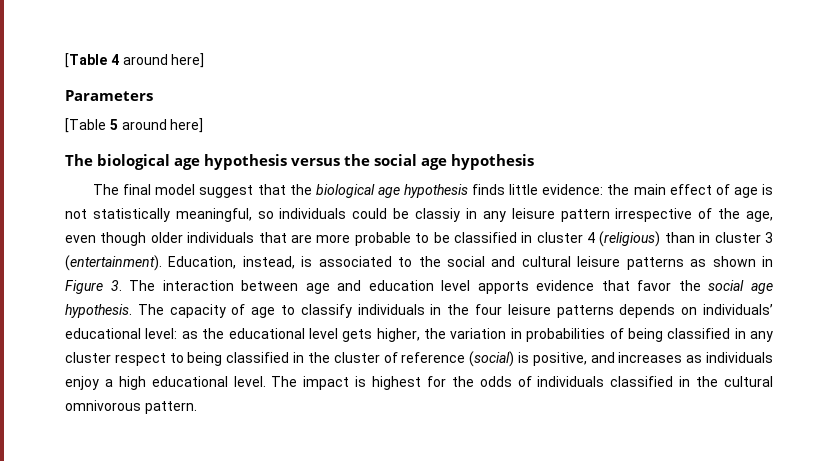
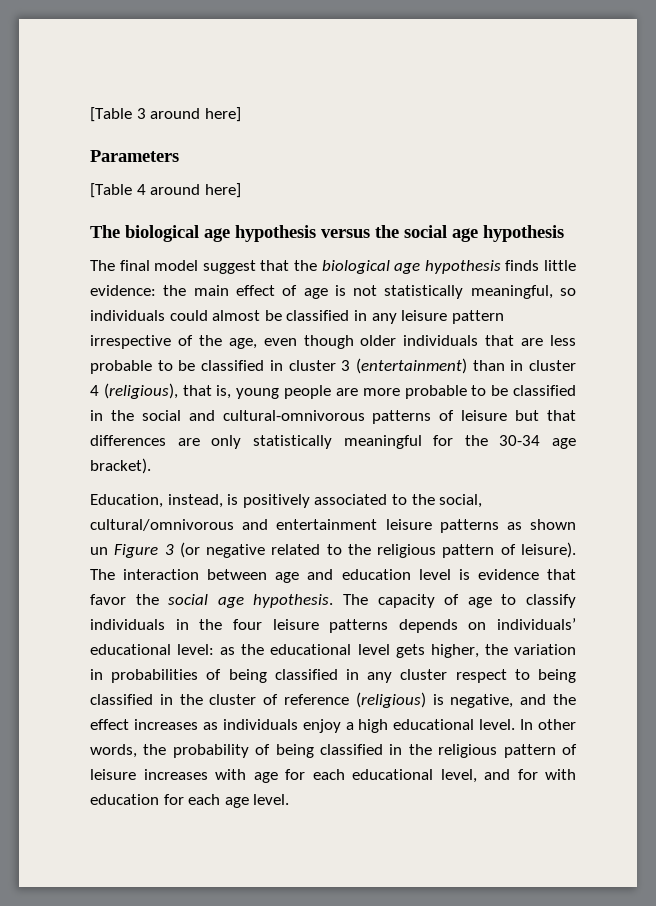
- [Table 4 around here]
+ [Table 3 around here]
- [Table 5 around here]
+ [Table 4 around here]
- the main effect of age is not statistically meaningful, so individuals could be classiy in any leisure pattern irrespective of the age, even though older individuals that are more probable to be classified in cluster 4 (religious) than in cluster 3 (entertainment). Education, instead, is associated to the social and cultural leisure patterns as shown in Figure 3. The interaction between age and education level apports evidence that favor the social age hypothesis.
+ the main effect of age is not statistically meaningful, so individuals could almost be classified in any leisure pattern irrespective of the age, even though older individuals that are less probable to be classified in cluster 3 (entertainment) than in cluster 4 (religious), that is, young people are more probable to be classified in the social and cultural-omnivorous patterns of leisure but that differences are only statistically meaningful for the 30-34 age bracket).
+ Education, instead, is positively associated to the social, cultural/omnivorous and entertainment leisure patterns as shown un Figure 3 (or negative related to the religious pattern of leisure). The interaction between age and education level is evidence that favor the social age hypothesis.
- The capacity of age to classify individuals in the four leisure patterns depends on individuals’ educational level: as the educational level gets higher, the variation in probabilities of being classified in any cluster respect to being classified in the cluster of reference (social) is positive, and increases as individuals enjoy a high educational level.
+ The capacity of age to classify individuals in the four leisure patterns depends on individuals’ educational level: as the educational level gets higher, the variation in probabilities of being classified in any cluster respect to being classified in the cluster of reference (religious) is negative, and the effect increases as individuals enjoy a high educational level.
- The impact is highest for the odds of individuals classified in the cultural omnivorous pattern.
+ In other words, the probability of being classified in the religious pattern of leisure increases with age for each educational level, and for with education for each age level.

